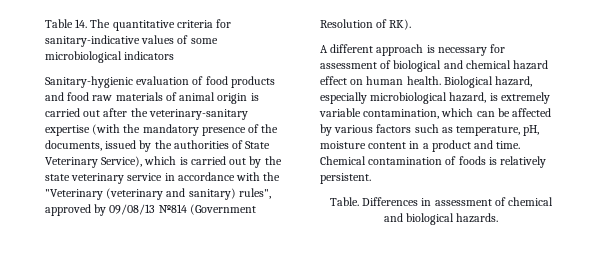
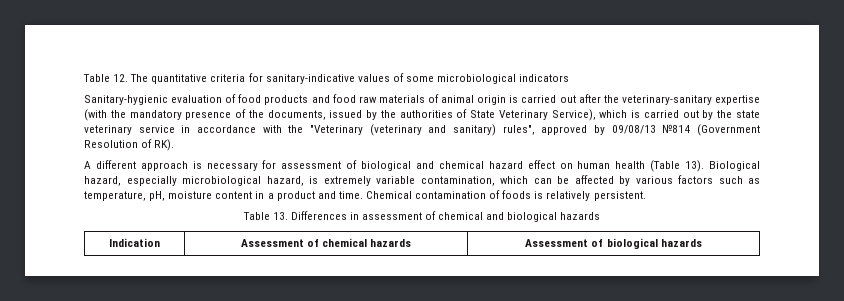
- Table 14. The quantitative criteria for sanitary-indicative values of some microbiological indicators
+ Table 12. The quantitative criteria for sanitary-indicative values of some microbiological indicators
- A different approach is necessary for assessment of biological and chemical hazard effect on human health.
+ A different approach is necessary for assessment of biological and chemical hazard effect on human health (Table 13).
- Table. Differences in assessment of chemical and biological hazards.
+ Table 13. Differences in assessment of chemical and biological hazards
+ Indication | Assessment of chemical hazards | Assessment of biological hazards

